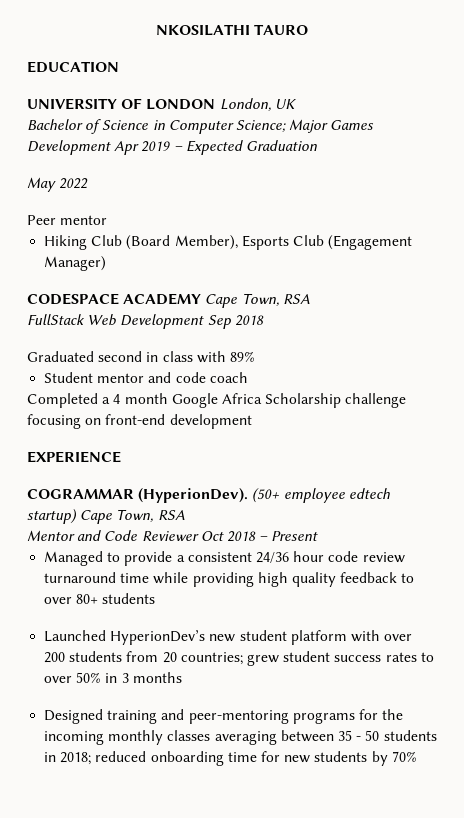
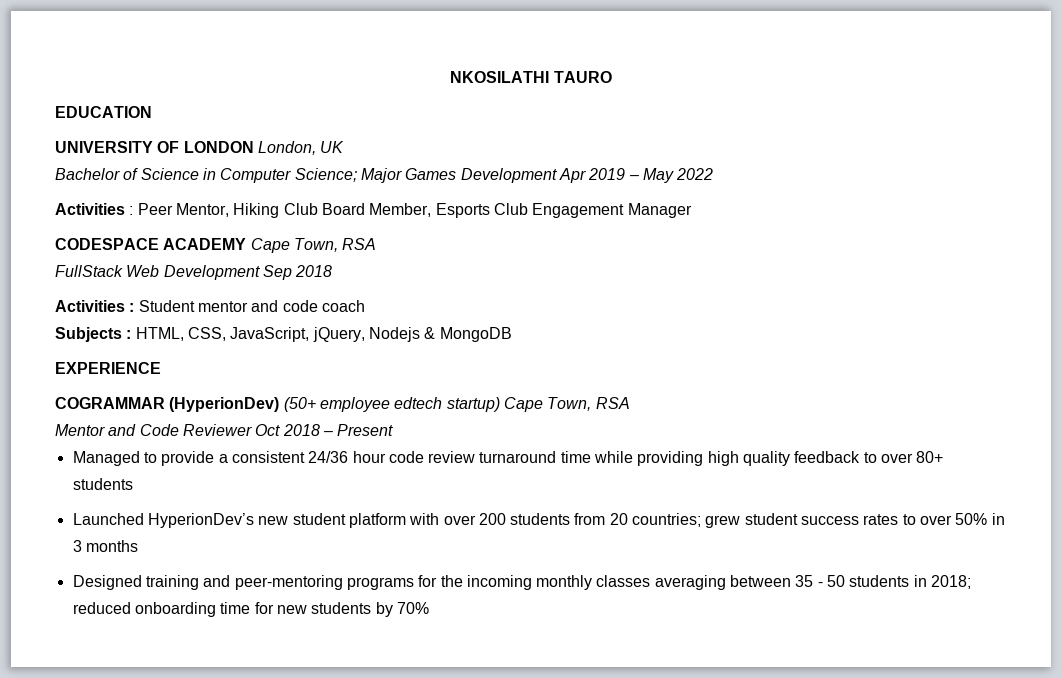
- Bachelor of Science in Computer Science; Major Games Development Apr 2019 – Expected Graduation
- May 2022
+ Bachelor of Science in Computer Science; Major Games Development Apr 2019 – May 2022
- Peer mentor
- Hiking Club (Board Member), Esports Club (Engagement Manager)
+ Activities : Peer Mentor, Hiking Club Board Member, Esports Club Engagement Manager
- Graduated second in class with 89%
- Student mentor and code coach
+ Activities : Student mentor and code coach
- Completed a 4 month Google Africa Scholarship challenge focusing on front-end development
+ Subjects : HTML, CSS, JavaScript, jQuery, Nodejs & MongoDB
- COGRAMMAR (HyperionDev). (50+ employee edtech startup) Cape Town, RSA
+ COGRAMMAR (HyperionDev) (50+ employee edtech startup) Cape Town, RSA

